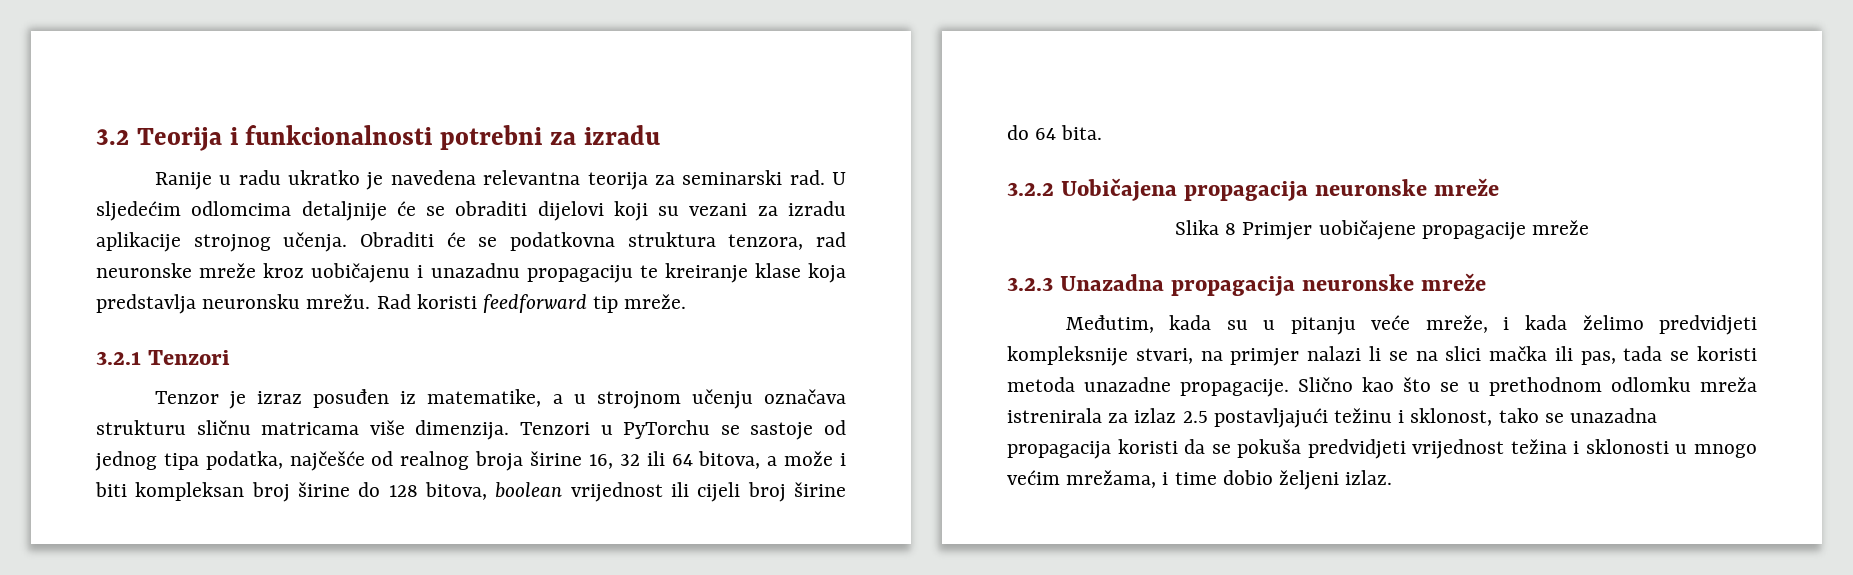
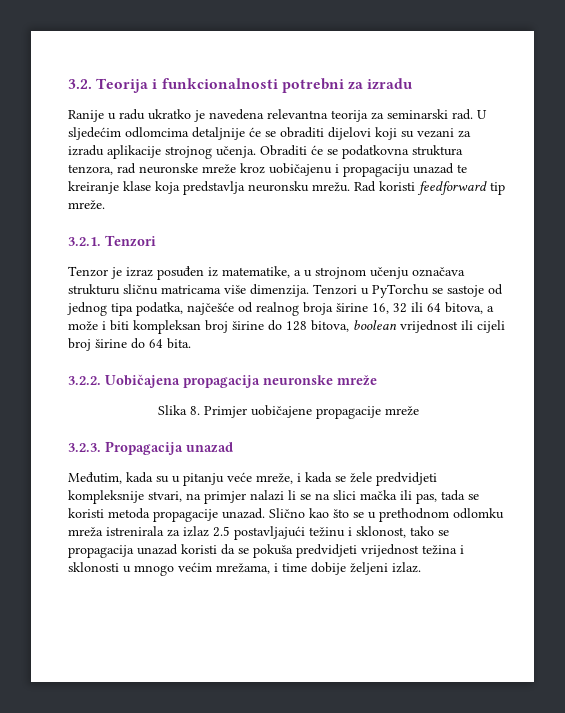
- 3.2 Teorija i funkcionalnosti potrebni za izradu
+ 3.2. Teorija i funkcionalnosti potrebni za izradu
- Obraditi će se podatkovna struktura tenzora, rad neuronske mreže kroz uobičajenu i unazadnu propagaciju te kreiranje klase koja predstavlja neuronsku mrežu.
+ Obraditi će se podatkovna struktura tenzora, rad neuronske mreže kroz uobičajenu i propagaciju unazad te kreiranje klase koja predstavlja neuronsku mrežu.
- 3.2.1 Tenzori
+ 3.2.1. Tenzori
- 3.2.2 Uobičajena propagacija neuronske mreže
+ 3.2.2. Uobičajena propagacija neuronske mreže
- Slika 8 Primjer uobičajene propagacije mreže
+ Slika 8. Primjer uobičajene propagacije mreže
- 3.2.3 Unazadna propagacija neuronske mreže
+ 3.2.3. Propagacija unazad
- Međutim, kada su u pitanju veće mreže, i kada želimo predvidjeti kompleksnije stvari, na primjer nalazi li se na slici mačka ili pas, tada se koristi metoda unazadne propagacije.
+ Međutim, kada su u pitanju veće mreže, i kada se žele predvidjeti kompleksnije stvari, na primjer nalazi li se na slici mačka ili pas, tada se koristi metoda propagacije unazad.
- Slično kao što se u prethodnom odlomku mreža istrenirala za izlaz 2.5 postavljajući težinu i sklonost, tako se unazadna propagacija koristi da se pokuša predvidjeti vrijednost težina i sklonosti u mnogo većim mrežama, i time dobio željeni izlaz.
+ Slično kao što se u prethodnom odlomku mreža istrenirala za izlaz 2.5 postavljajući težinu i sklonost, tako se propagacija unazad koristi da se pokuša predvidjeti vrijednost težina i sklonosti u mnogo većim mrežama, i time dobije željeni izlaz.

